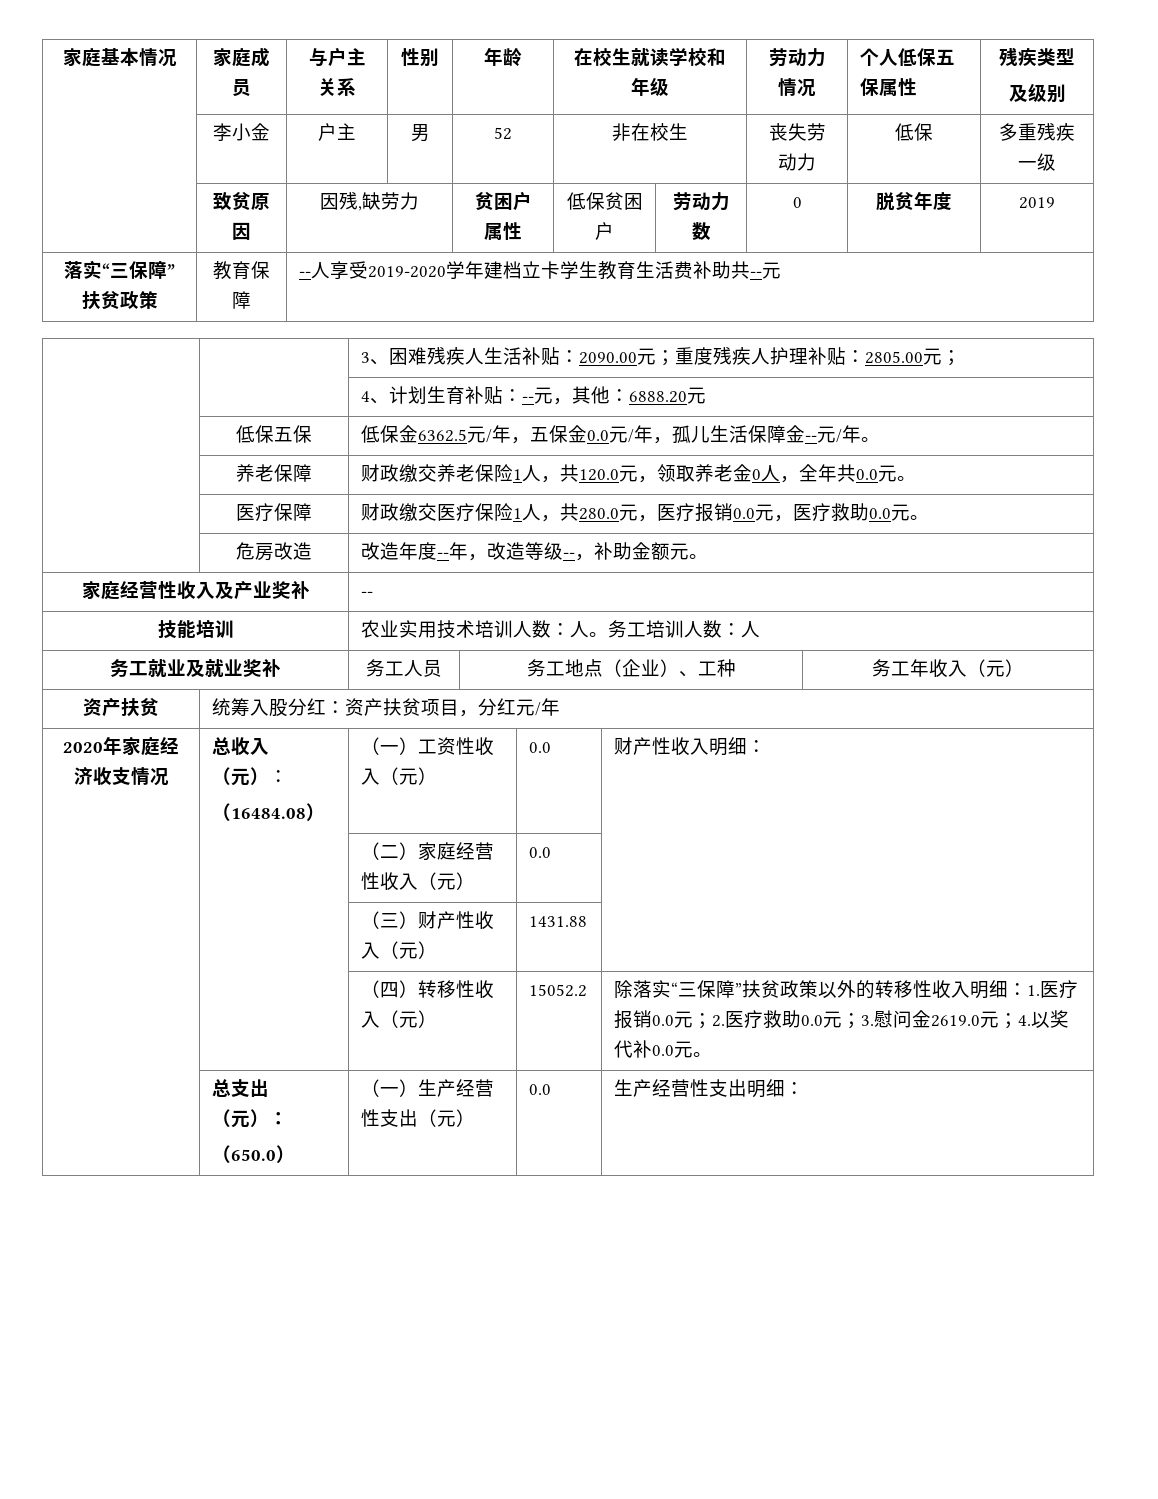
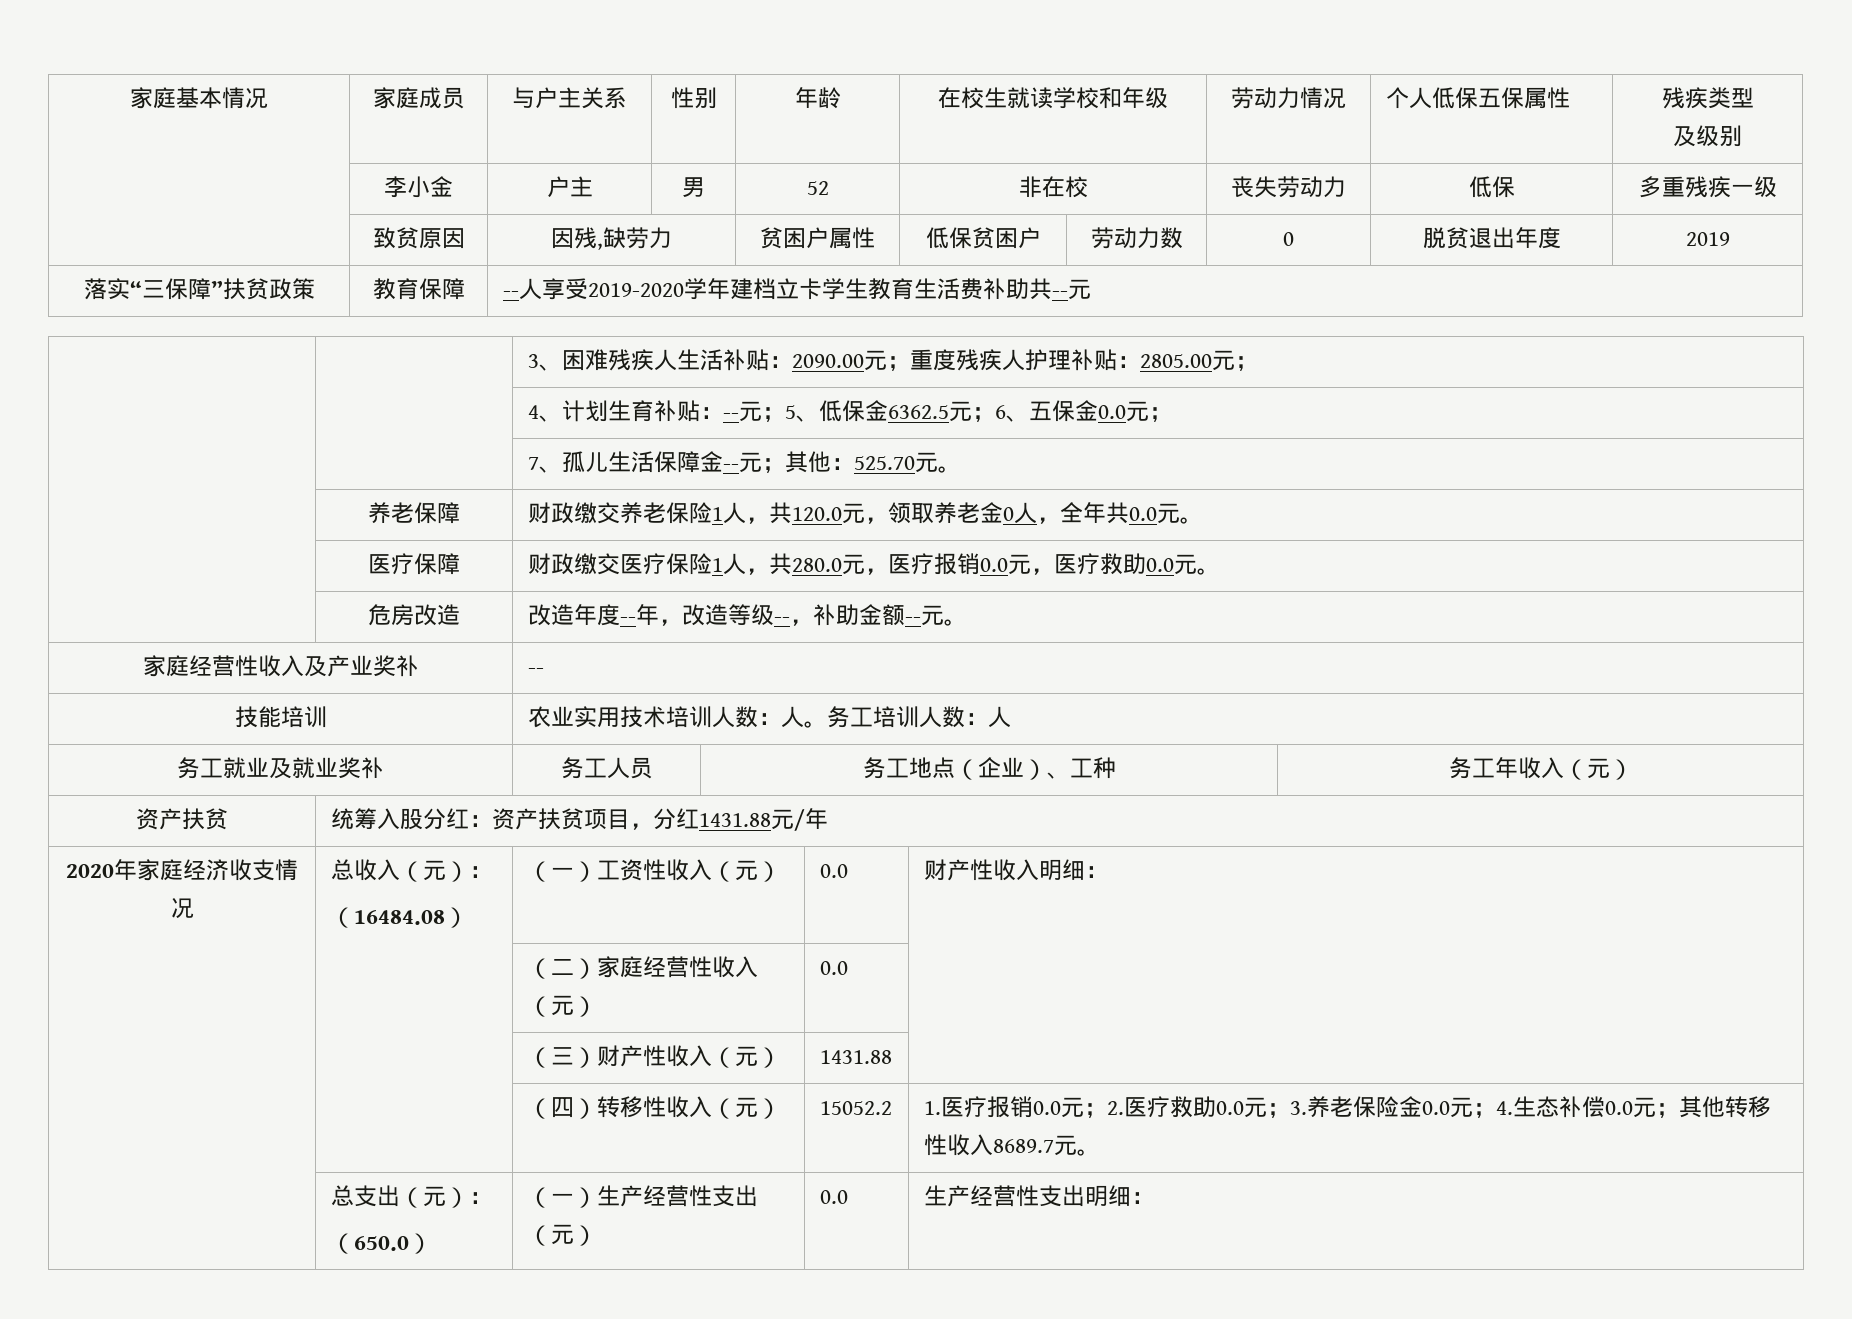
- | 李小金 | 户主 | 男 | 52 | 非在校生 | 丧失劳动力 | 低保 | 多重残疾一级
+ | 李小金 | 户主 | 男 | 52 | 非在校 | 丧失劳动力 | 低保 | 多重残疾一级
- | 致贫原因 | 因残,缺劳力 | 贫困户属性 | 低保贫困户 | 劳动力数 | 0 | 脱贫年度 | 2019
+ | 致贫原因 | 因残,缺劳力 | 贫困户属性 | 低保贫困户 | 劳动力数 | 0 | 脱贫退出年度 | 2019
- | | 4、计划生育补贴：--元，其他：6888.20元
- | 低保五保 | 低保金6362.5元/年，五保金0.0元/年，孤儿生活保障金--元/年。
+ | | 4、计划生育补贴：--元；5、低保金6362.5元；6、五保金0.0元；
+ | | 7、孤儿生活保障金--元；其他：525.70元。
- | 危房改造 | 改造年度--年，改造等级--，补助金额元。
+ | 危房改造 | 改造年度--年，改造等级--，补助金额--元。
- 资产扶贫 | 统筹入股分红：资产扶贫项目，分红元/年
+ 资产扶贫 | 统筹入股分红：资产扶贫项目，分红1431.88元/年
- | | （四）转移性收入（元） | 15052.2 | 除落实“三保障”扶贫政策以外的转移性收入明细：1.医疗报销0.0元；2.医疗救助0.0元；3.慰问金2619.0元；4.以奖代补0.0元。
+ | | （四）转移性收入（元） | 15052.2 | 1.医疗报销0.0元；2.医疗救助0.0元；3.养老保险金0.0元；4.生态补偿0.0元；其他转移性收入8689.7元。

